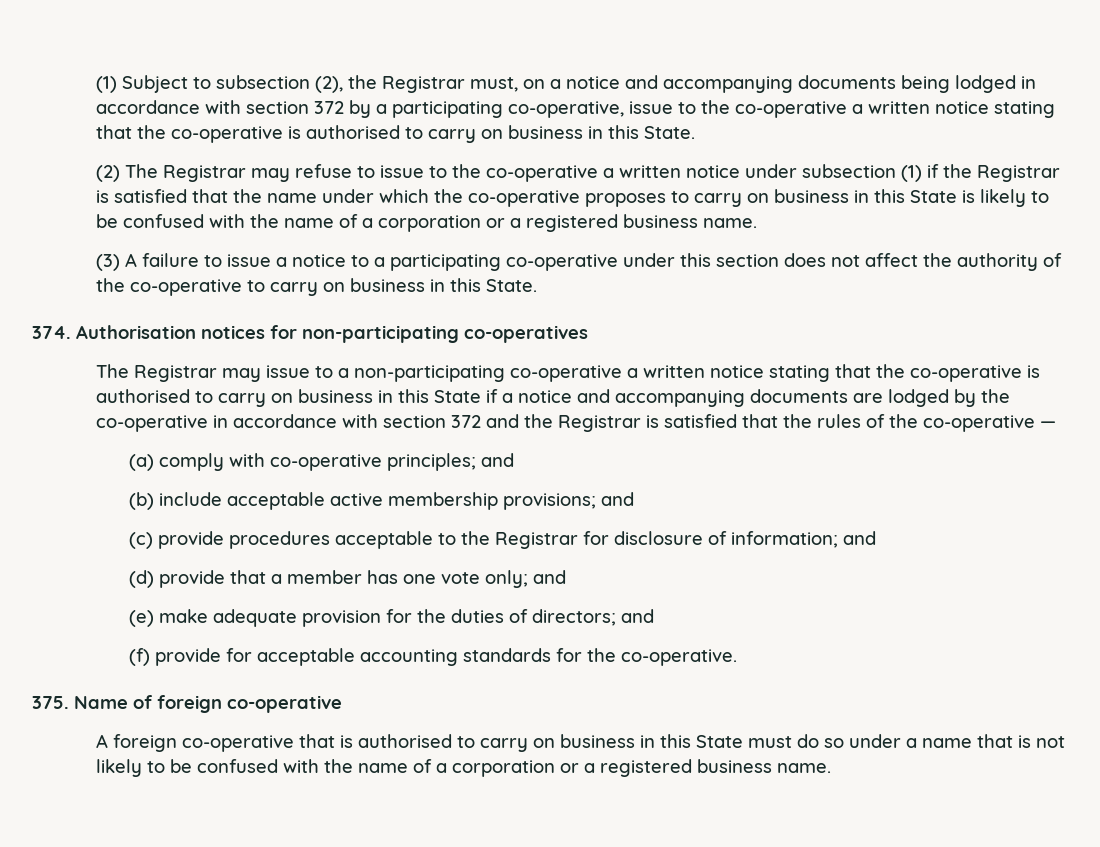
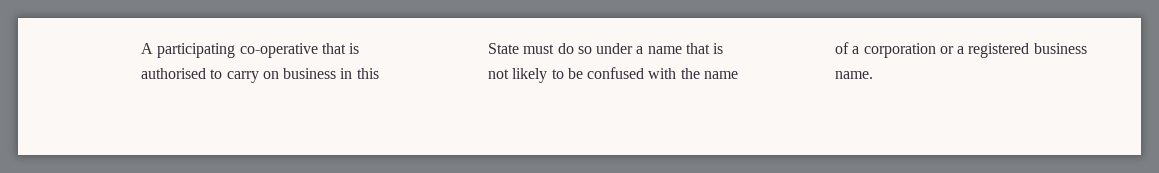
- (1) Subject to subsection (2), the Registrar must, on a notice and accompanying documents being lodged in accordance with section 372 by a participating co-operative, issue to the co-operative a written notice stating that the co-operative is authorised to carry on business in this State.
- (2) The Registrar may refuse to issue to the co-operative a written notice under subsection (1) if the Registrar is satisfied that the name under which the co-operative proposes to carry on business in this State is likely to be confused with the name of a corporation or a registered business name.
- (3) A failure to issue a notice to a participating co-operative under this section does not affect the authority of the co-operative to carry on business in this State.
- 374. Authorisation notices for non-participating co-operatives
- The Registrar may issue to a non-participating co-operative a written notice stating that the co-operative is authorised to carry on business in this State if a notice and accompanying documents are lodged by the co-operative in accordance with section 372 and the Registrar is satisfied that the rules of the co-operative —
- (a) comply with co-operative principles; and
- (b) include acceptable active membership provisions; and
- (c) provide procedures acceptable to the Registrar for disclosure of information; and
- (d) provide that a member has one vote only; and
- (e) make adequate provision for the duties of directors; and
- (f) provide for acceptable accounting standards for the co-operative.
- 375. Name of foreign co-operative
- A foreign co-operative that is authorised to carry on business in this State must do so under a name that is not likely to be confused with the name of a corporation or a registered business name.
+ A participating co-operative that is authorised to carry on business in this State must do so under a name that is not likely to be confused with the name of a corporation or a registered business name.

